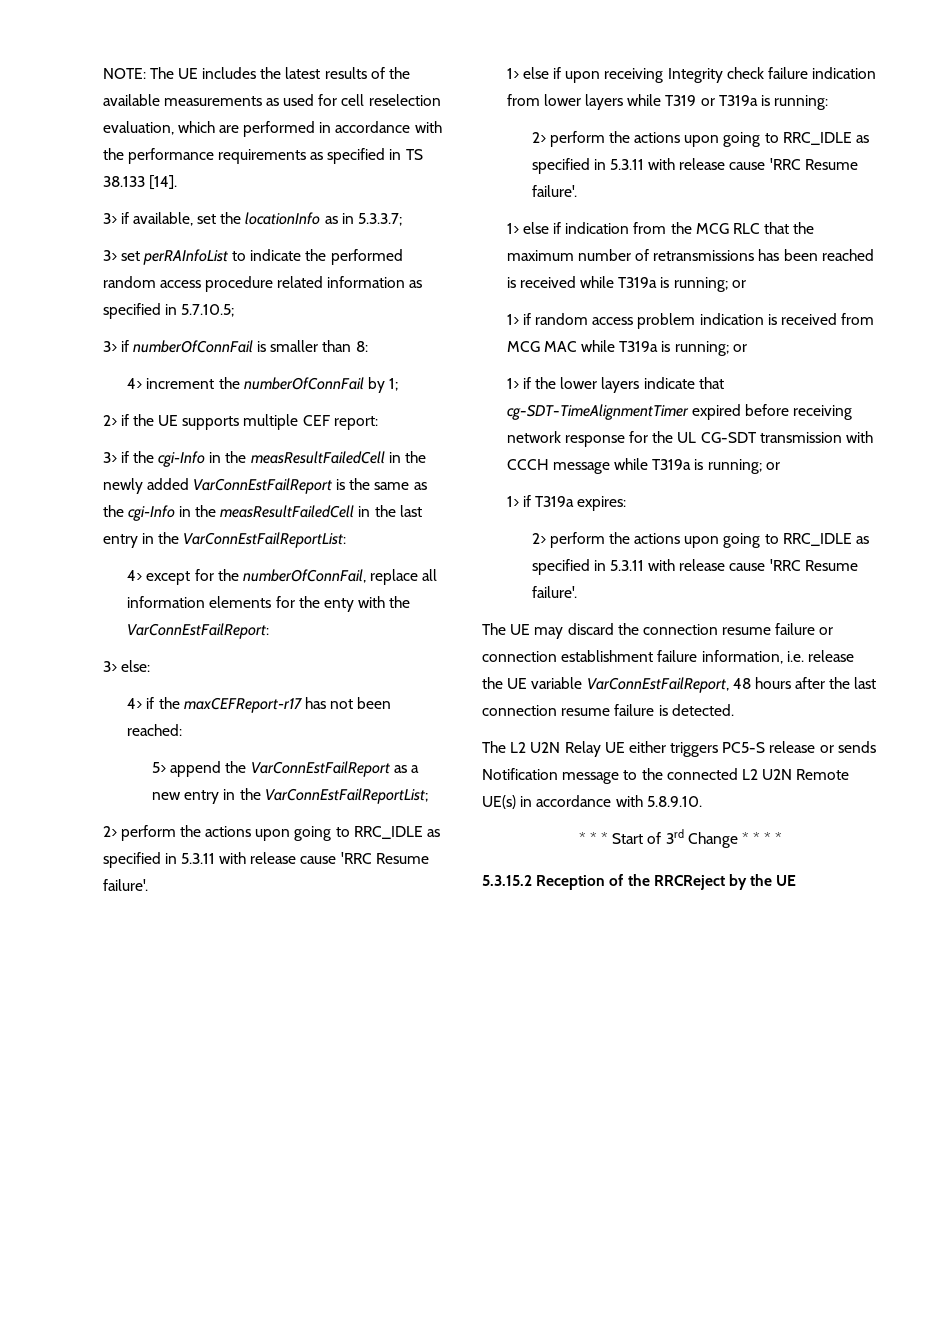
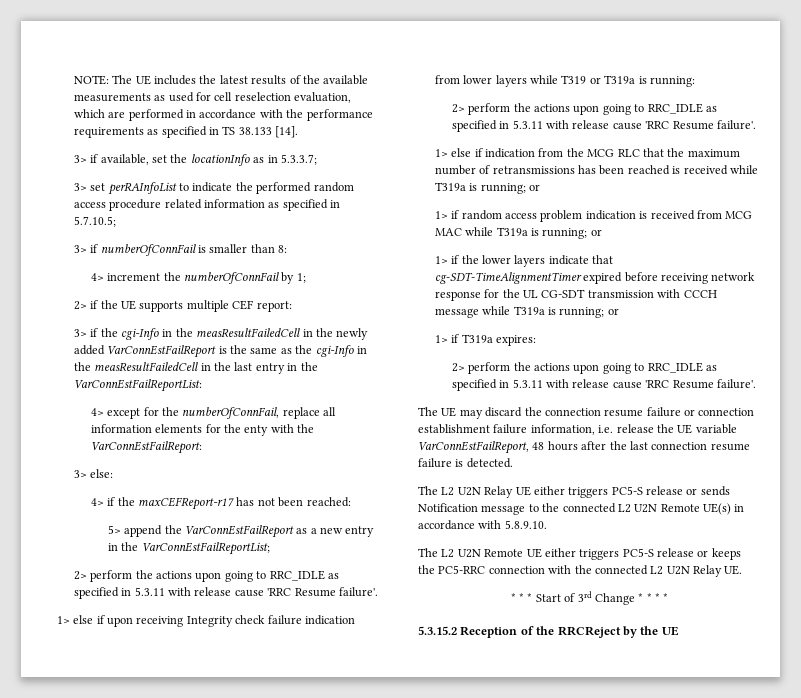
+ The L2 U2N Remote UE either triggers PC5-S release or keeps the PC5-RRC connection with the connected L2 U2N Relay UE.

